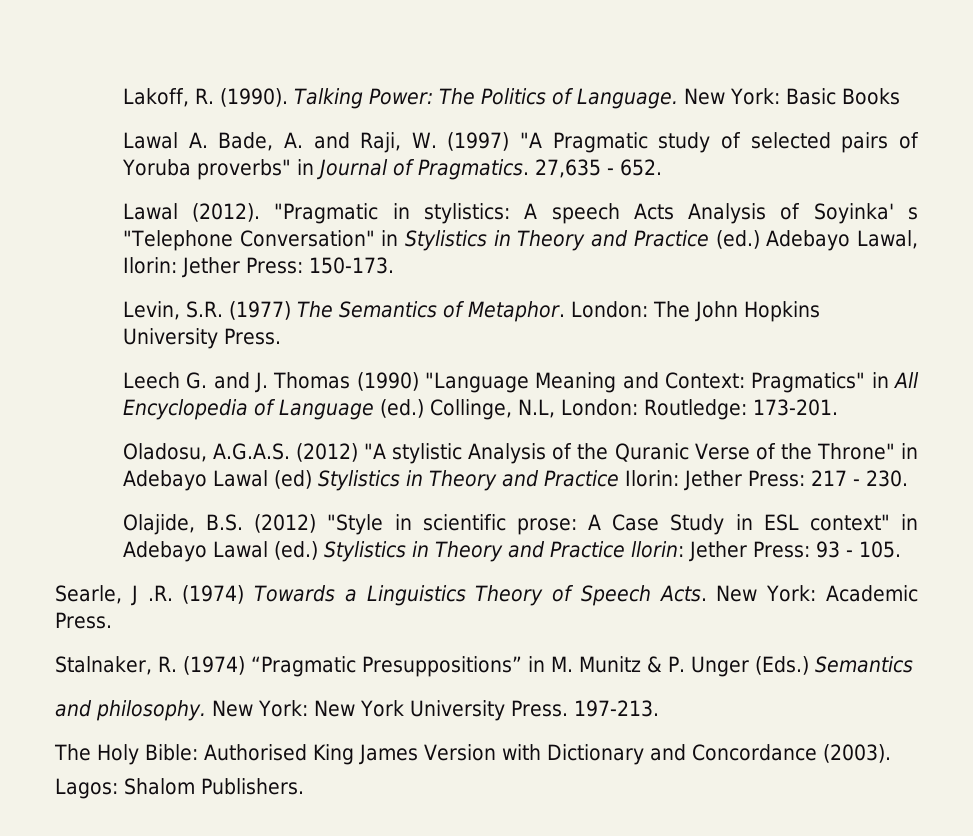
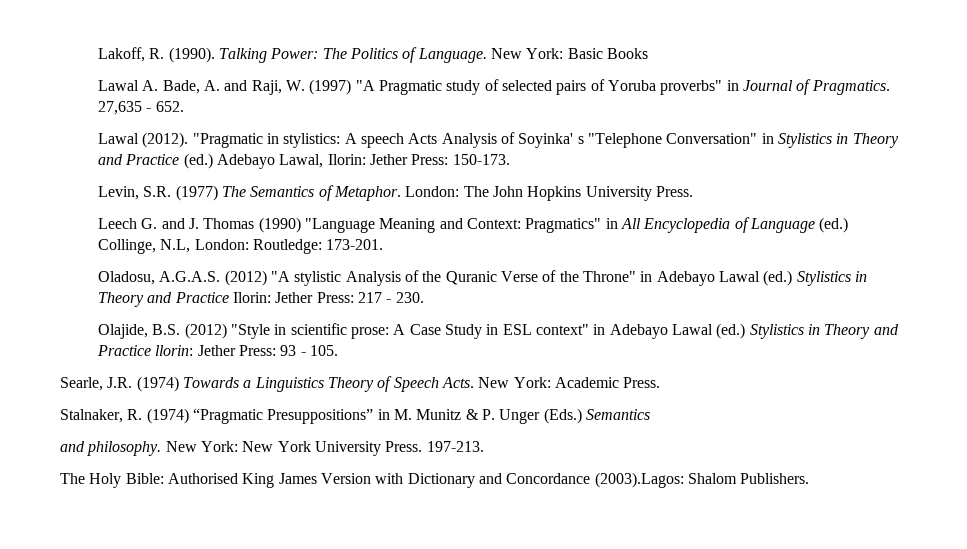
- Oladosu, A.G.A.S. (2012) "A stylistic Analysis of the Quranic Verse of the Throne" in Adebayo Lawal (ed) Stylistics in Theory and Practice Ilorin: Jether Press: 217 - 230.
+ Oladosu, A.G.A.S. (2012) "A stylistic Analysis of the Quranic Verse of the Throne" in Adebayo Lawal (ed.) Stylistics in Theory and Practice Ilorin: Jether Press: 217 - 230.
- Searle, J .R. (1974) Towards a Linguistics Theory of Speech Acts.
+ Searle, J.R. (1974) Towards a Linguistics Theory of Speech Acts.
- The Holy Bible: Authorised King James Version with Dictionary and Concordance (2003).
- Lagos: Shalom Publishers.
+ The Holy Bible: Authorised King James Version with Dictionary and Concordance (2003).Lagos: Shalom Publishers.

